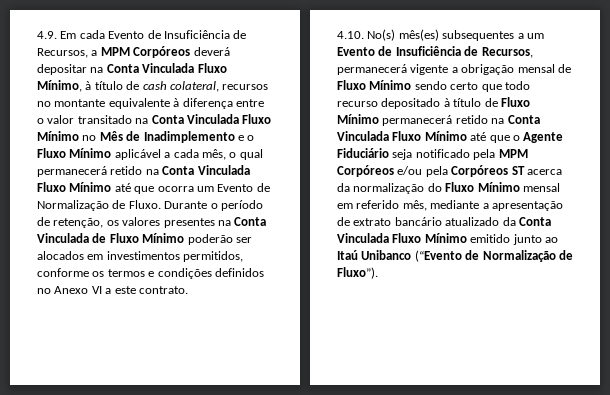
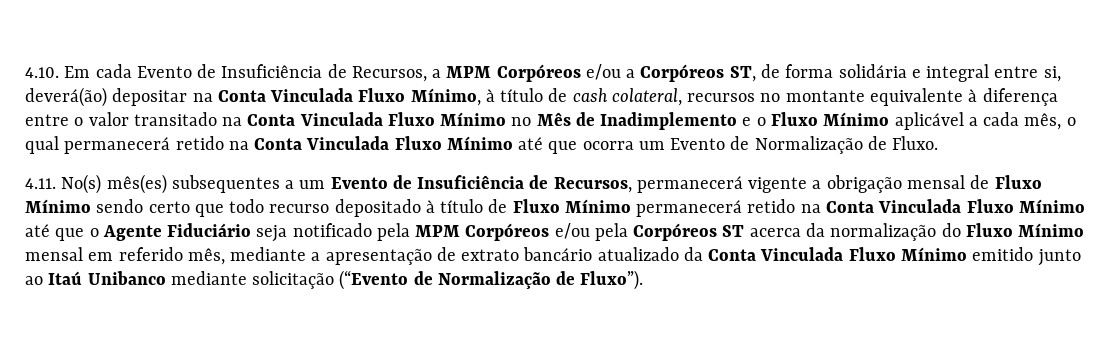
- 4.9. Em cada Evento de Insuficiência de Recursos, a MPM Corpóreos deverá depositar na Conta Vinculada Fluxo Mínimo, à título de cash colateral, recursos no montante equivalente à diferença entre o valor transitado na Conta Vinculada Fluxo Mínimo no Mês de Inadimplemento e o Fluxo Mínimo aplicável a cada mês, o qual permanecerá retido na Conta Vinculada Fluxo Mínimo até que ocorra um Evento de Normalização de Fluxo. Durante o período de retenção, os valores presentes na Conta Vinculada de Fluxo Mínimo poderão ser alocados em investimentos permitidos, conforme os termos e condições definidos no Anexo VI a este contrato.
- 4.10. No(s) mês(es) subsequentes a um Evento de Insuficiência de Recursos, permanecerá vigente a obrigação mensal de Fluxo Mínimo sendo certo que todo recurso depositado à título de Fluxo Mínimo permanecerá retido na Conta Vinculada Fluxo Mínimo até que o Agente Fiduciário seja notificado pela MPM Corpóreos e/ou pela Corpóreos ST acerca da normalização do Fluxo Mínimo mensal em referido mês, mediante a apresentação de extrato bancário atualizado da Conta Vinculada Fluxo Mínimo emitido junto ao Itaú Unibanco (“Evento de Normalização de Fluxo”).
+ 4.10. Em cada Evento de Insuficiência de Recursos, a MPM Corpóreos e/ou a Corpóreos ST, de forma solidária e integral entre si, deverá(ão) depositar na Conta Vinculada Fluxo Mínimo, à título de cash colateral, recursos no montante equivalente à diferença entre o valor transitado na Conta Vinculada Fluxo Mínimo no Mês de Inadimplemento e o Fluxo Mínimo aplicável a cada mês, o qual permanecerá retido na Conta Vinculada Fluxo Mínimo até que ocorra um Evento de Normalização de Fluxo.
+ 4.11. No(s) mês(es) subsequentes a um Evento de Insuficiência de Recursos, permanecerá vigente a obrigação mensal de Fluxo Mínimo sendo certo que todo recurso depositado à título de Fluxo Mínimo permanecerá retido na Conta Vinculada Fluxo Mínimo até que o Agente Fiduciário seja notificado pela MPM Corpóreos e/ou pela Corpóreos ST acerca da normalização do Fluxo Mínimo mensal em referido mês, mediante a apresentação de extrato bancário atualizado da Conta Vinculada Fluxo Mínimo emitido junto ao Itaú Unibanco mediante solicitação (“Evento de Normalização de Fluxo”).

